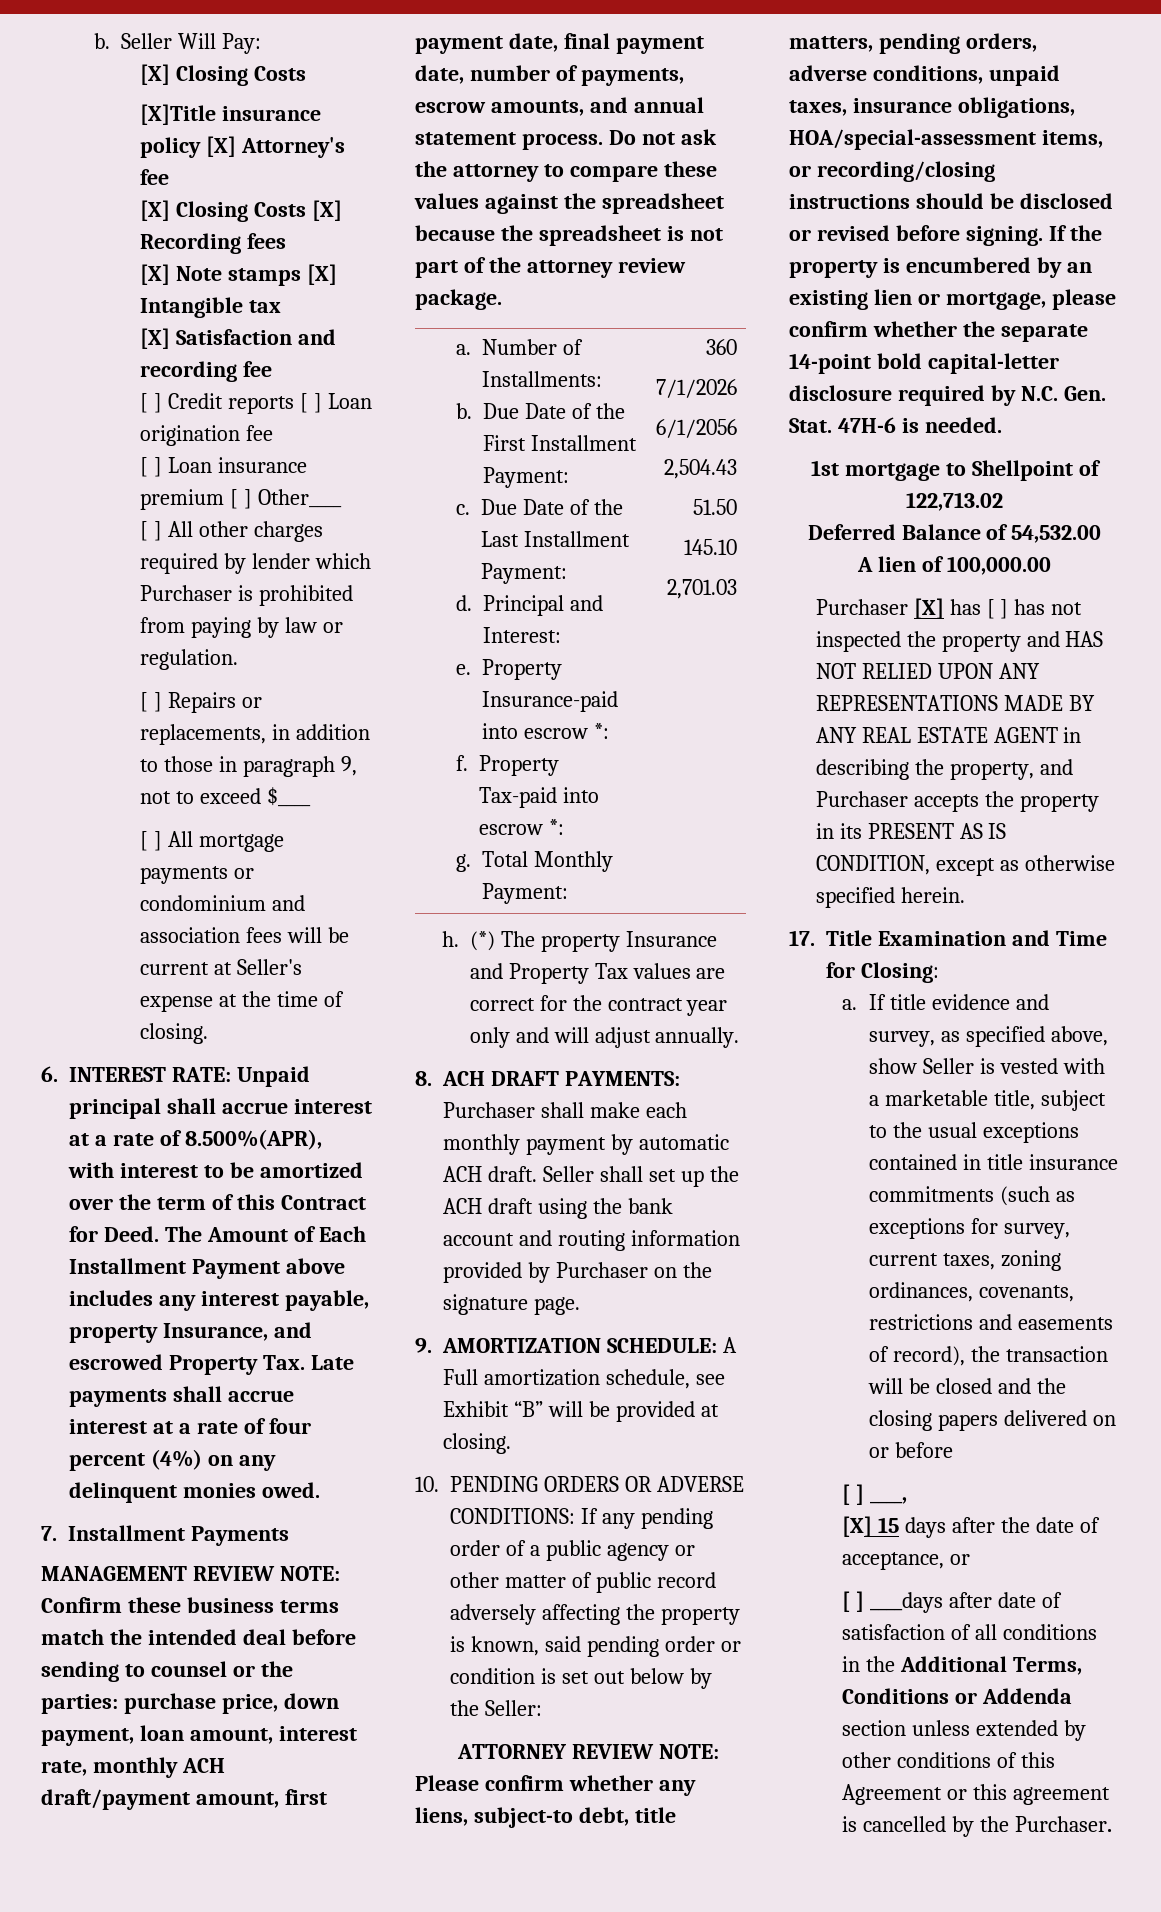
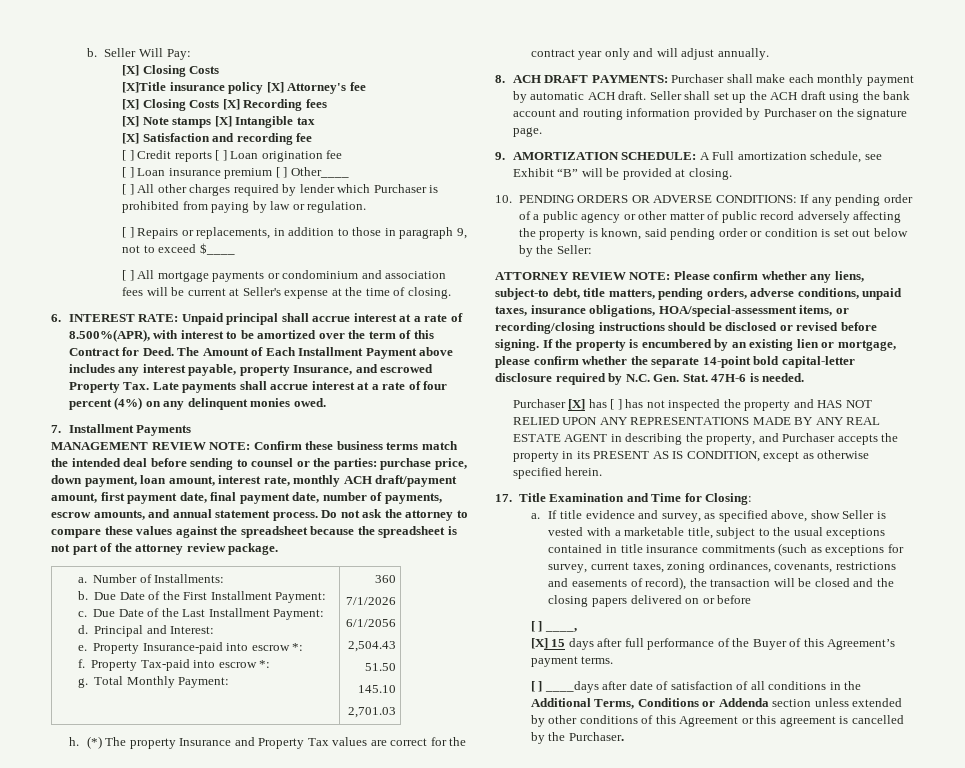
- 1st mortgage to Shellpoint of 122,713.02
- Deferred Balance of 54,532.00
- A lien of 100,000.00
- [X] 15 days after the date of acceptance, or
+ [X] 15 days after full performance of the Buyer of this Agreement’s payment terms.

